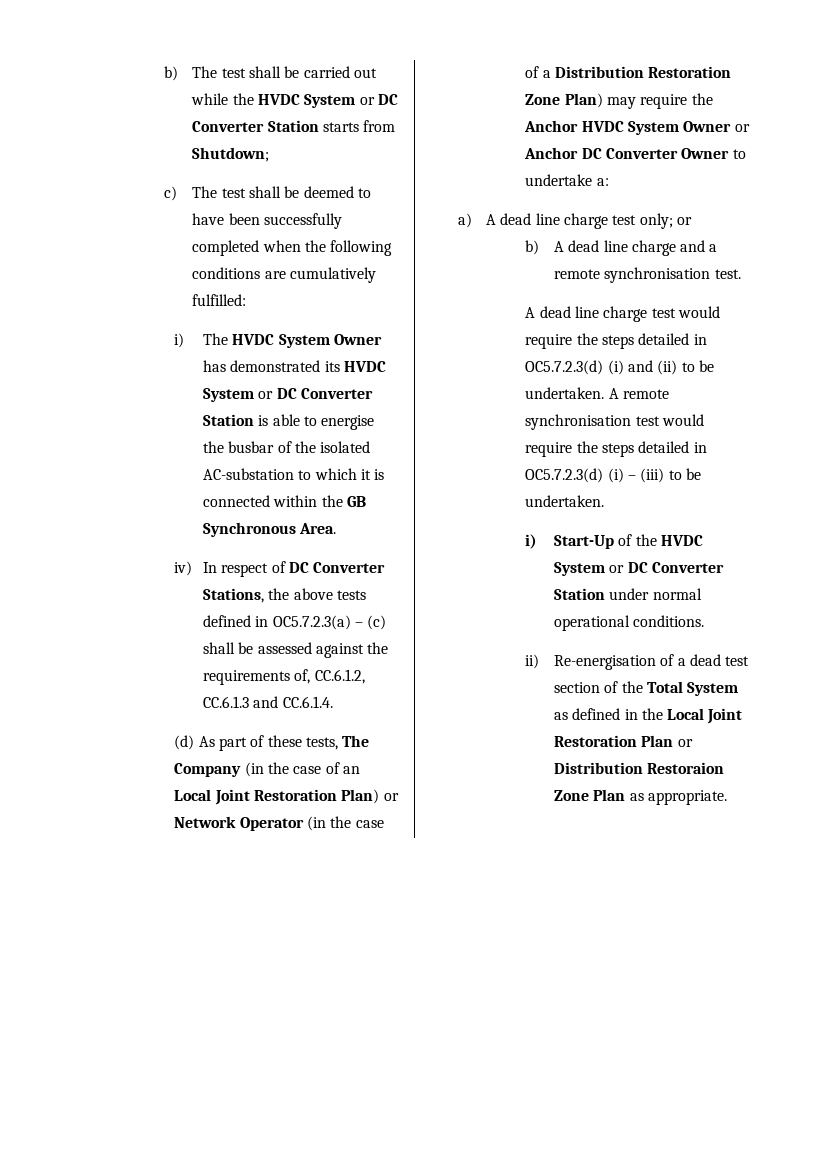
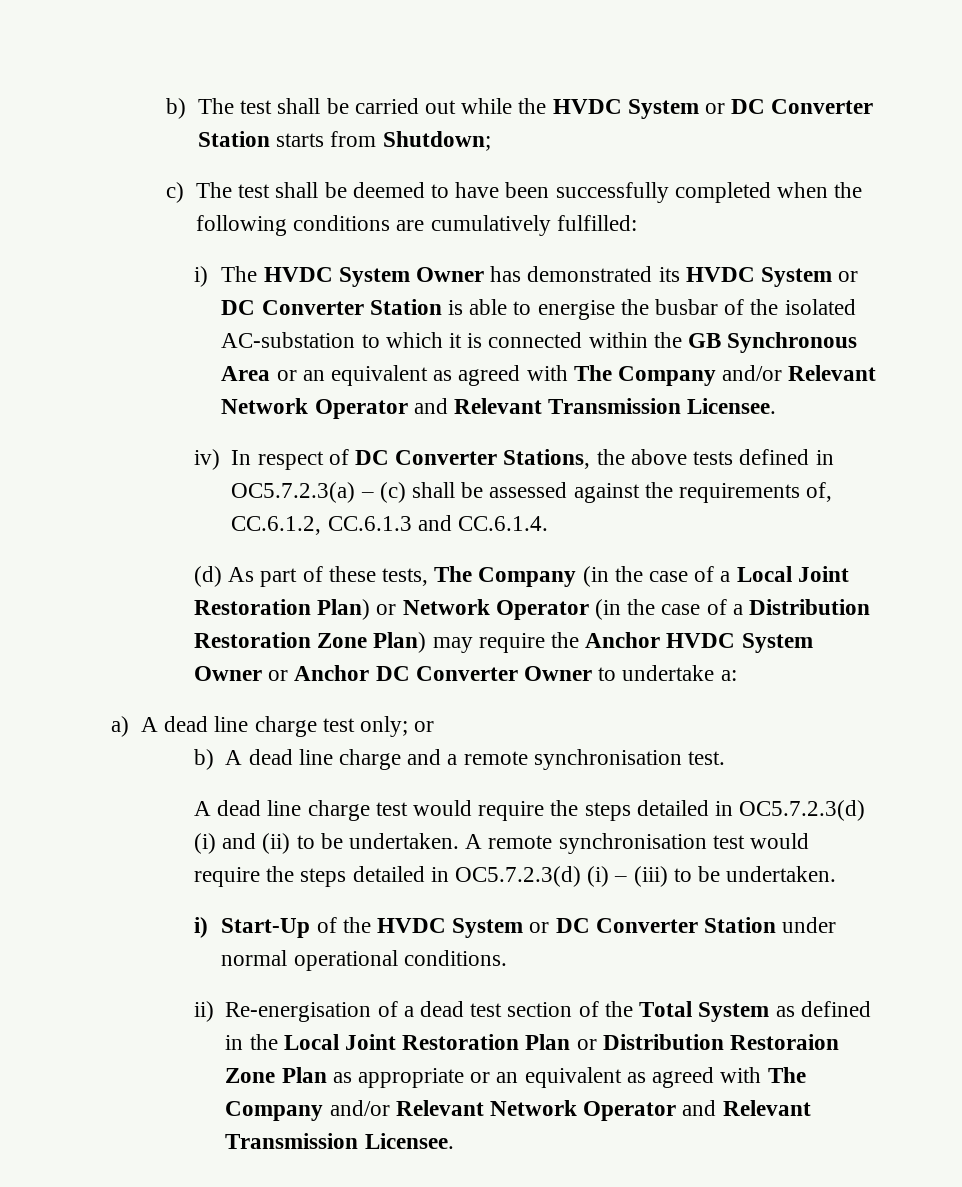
- i) The HVDC System Owner has demonstrated its HVDC System or DC Converter Station is able to energise the busbar of the isolated AC-substation to which it is connected within the GB Synchronous Area.
+ i) The HVDC System Owner has demonstrated its HVDC System or DC Converter Station is able to energise the busbar of the isolated AC-substation to which it is connected within the GB Synchronous Area or an equivalent as agreed with The Company and/or Relevant Network Operator and Relevant Transmission Licensee.
- (d) As part of these tests, The Company (in the case of an Local Joint Restoration Plan) or Network Operator (in the case of a Distribution Restoration Zone Plan) may require the Anchor HVDC System Owner or Anchor DC Converter Owner to undertake a:
+ (d) As part of these tests, The Company (in the case of a Local Joint Restoration Plan) or Network Operator (in the case of a Distribution Restoration Zone Plan) may require the Anchor HVDC System Owner or Anchor DC Converter Owner to undertake a:
- ii) Re-energisation of a dead test section of the Total System as defined in the Local Joint Restoration Plan or Distribution Restoraion Zone Plan as appropriate.
+ ii) Re-energisation of a dead test section of the Total System as defined in the Local Joint Restoration Plan or Distribution Restoraion Zone Plan as appropriate or an equivalent as agreed with The Company and/or Relevant Network Operator and Relevant Transmission Licensee.

